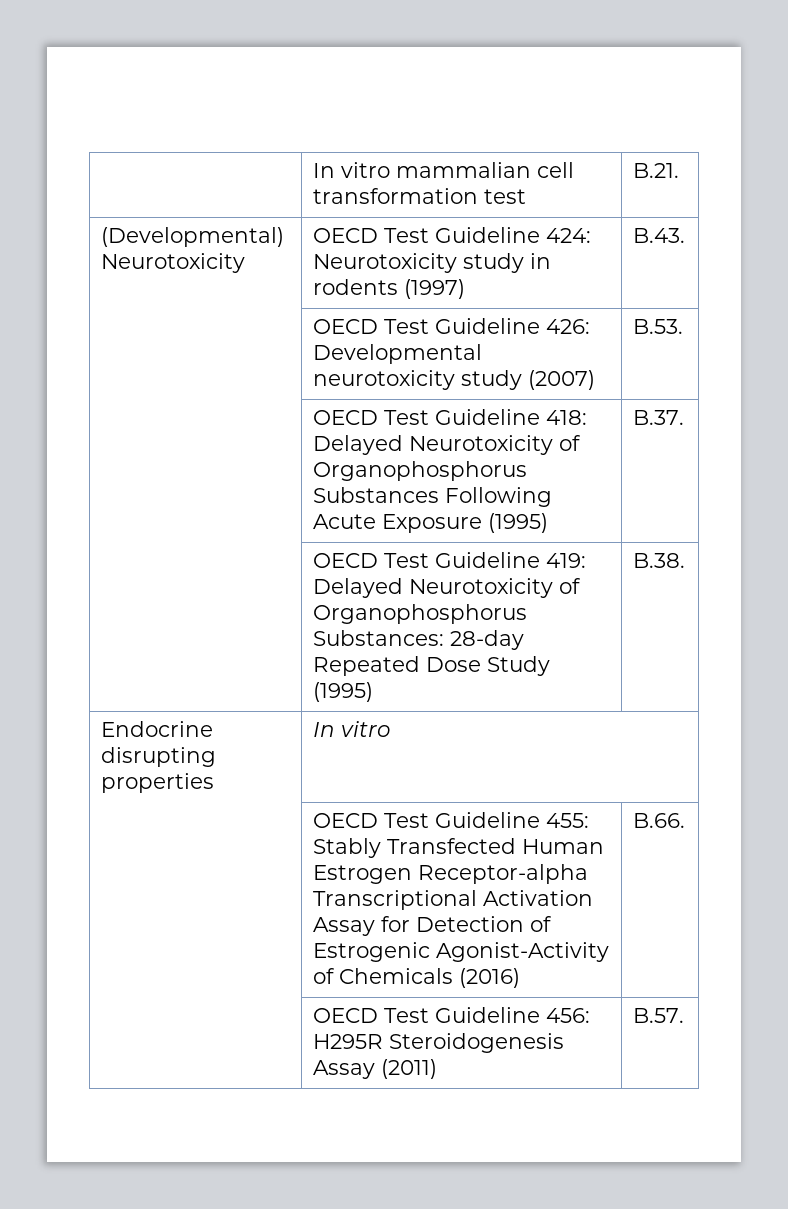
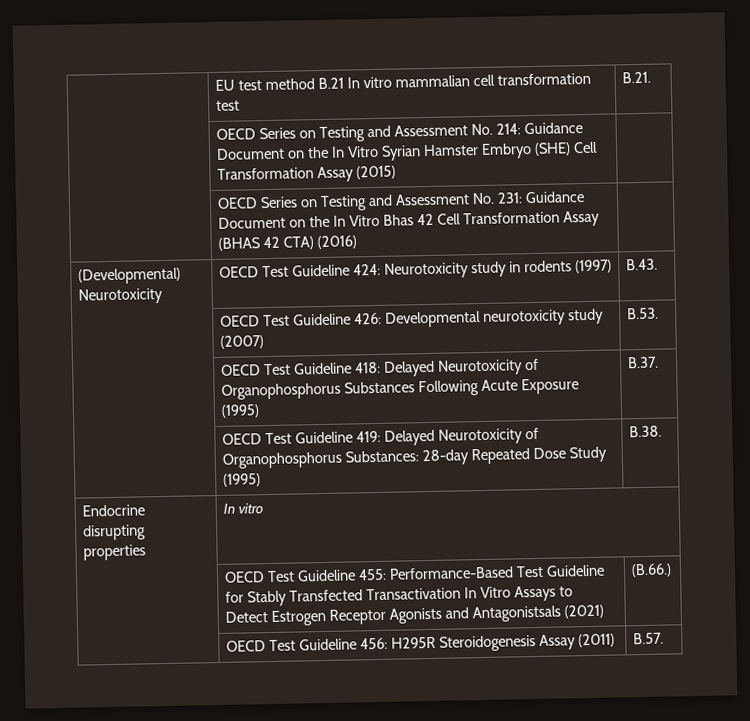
- | In vitro mammalian cell transformation test | B.21.
+ | EU test method B.21 In vitro mammalian cell transformation test | B.21.
+ | OECD Series on Testing and Assessment No. 214: Guidance Document on the In Vitro Syrian Hamster Embryo (SHE) Cell Transformation Assay (2015) |
+ | OECD Series on Testing and Assessment No. 231: Guidance Document on the In Vitro Bhas 42 Cell Transformation Assay (BHAS 42 CTA) (2016) |
- | OECD Test Guideline 455: Stably Transfected Human Estrogen Receptor-alpha Transcriptional Activation Assay for Detection of Estrogenic Agonist-Activity of Chemicals (2016) | B.66.
+ | OECD Test Guideline 455: Performance-Based Test Guideline for Stably Transfected Transactivation In Vitro Assays to Detect Estrogen Receptor Agonists and Antagonistsals (2021) | (B.66.)

